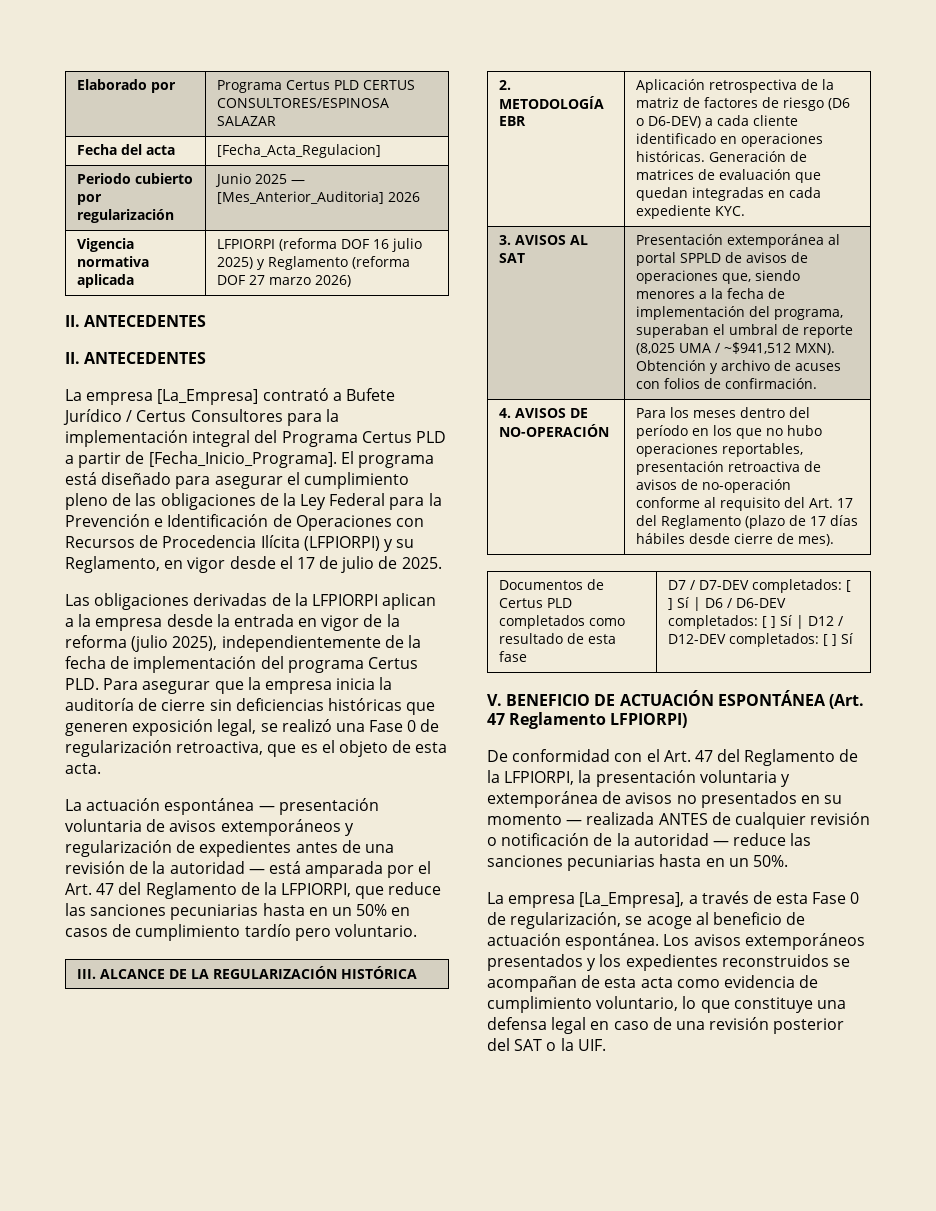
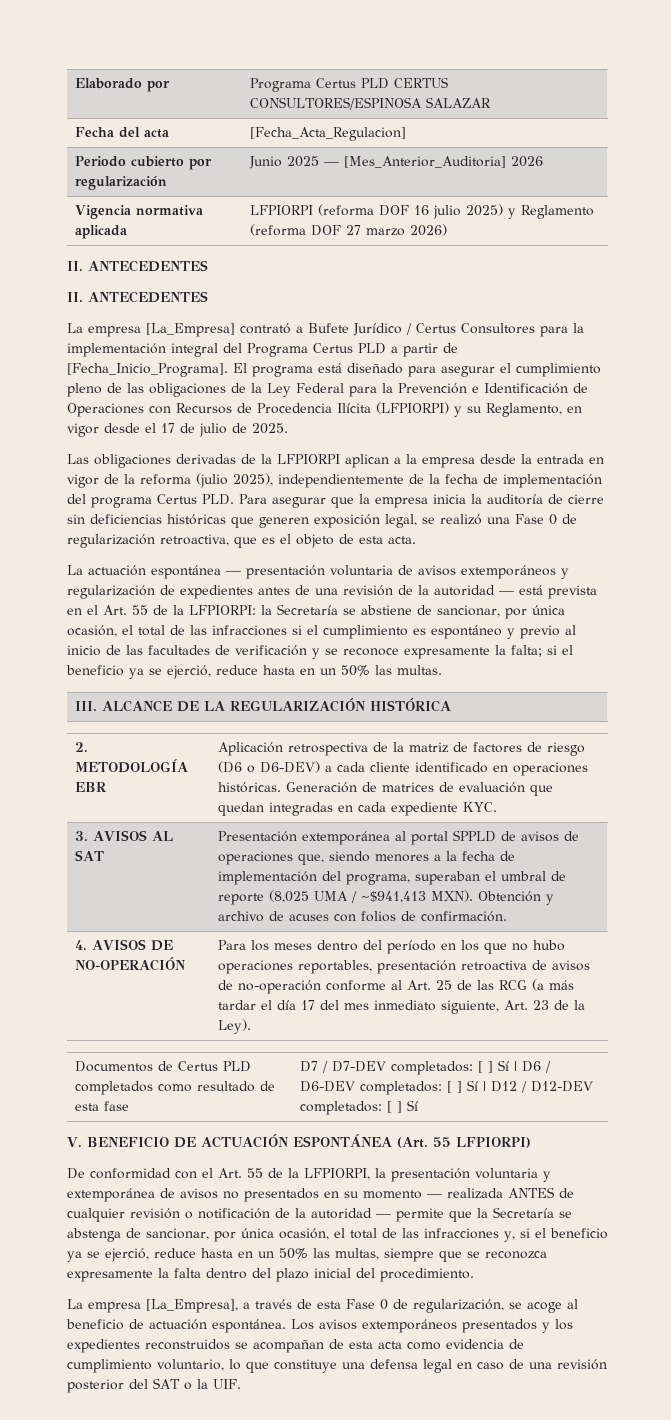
- La actuación espontánea — presentación voluntaria de avisos extemporáneos y regularización de expedientes antes de una revisión de la autoridad — está amparada por el Art. 47 del Reglamento de la LFPIORPI, que reduce las sanciones pecuniarias hasta en un 50% en casos de cumplimiento tardío pero voluntario.
+ La actuación espontánea — presentación voluntaria de avisos extemporáneos y regularización de expedientes antes de una revisión de la autoridad — está prevista en el Art. 55 de la LFPIORPI: la Secretaría se abstiene de sancionar, por única ocasión, el total de las infracciones si el cumplimiento es espontáneo y previo al inicio de las facultades de verificación y se reconoce expresamente la falta; si el beneficio ya se ejerció, reduce hasta en un 50% las multas.
- Presentación extemporánea al portal SPPLD de avisos de operaciones que, siendo menores a la fecha de implementación del programa, superaban el umbral de reporte (8,025 UMA / ~$941,512 MXN).
+ Presentación extemporánea al portal SPPLD de avisos de operaciones que, siendo menores a la fecha de implementación del programa, superaban el umbral de reporte (8,025 UMA / ~$941,413 MXN).
- Para los meses dentro del período en los que no hubo operaciones reportables, presentación retroactiva de avisos de no-operación conforme al requisito del Art. 17 del Reglamento (plazo de 17 días hábiles desde cierre de mes).
+ Para los meses dentro del período en los que no hubo operaciones reportables, presentación retroactiva de avisos de no-operación conforme al Art. 25 de las RCG (a más tardar el día 17 del mes inmediato siguiente, Art. 23 de la Ley).
- V. BENEFICIO DE ACTUACIÓN ESPONTÁNEA (Art. 47 Reglamento LFPIORPI)
+ V. BENEFICIO DE ACTUACIÓN ESPONTÁNEA (Art. 55 LFPIORPI)
- De conformidad con el Art. 47 del Reglamento de la LFPIORPI, la presentación voluntaria y extemporánea de avisos no presentados en su momento — realizada ANTES de cualquier revisión o notificación de la autoridad — reduce las sanciones pecuniarias hasta en un 50%.
+ De conformidad con el Art. 55 de la LFPIORPI, la presentación voluntaria y extemporánea de avisos no presentados en su momento — realizada ANTES de cualquier revisión o notificación de la autoridad — permite que la Secretaría se abstenga de sancionar, por única ocasión, el total de las infracciones y, si el beneficio ya se ejerció, reduce hasta en un 50% las multas, siempre que se reconozca expresamente la falta dentro del plazo inicial del procedimiento.

